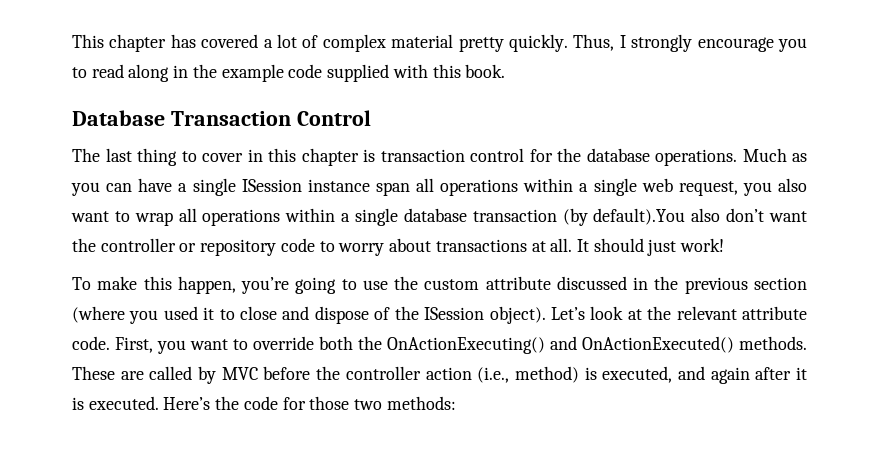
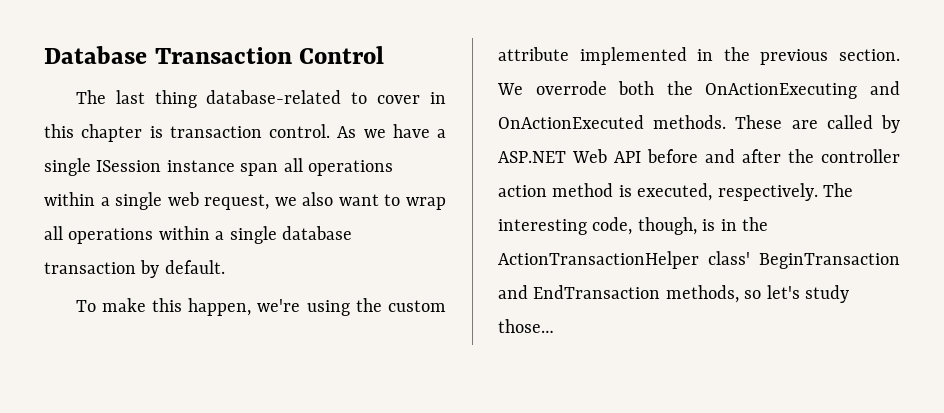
- This chapter has covered a lot of complex material pretty quickly. Thus, I strongly encourage you to read along in the example code supplied with this book.
- The last thing to cover in this chapter is transaction control for the database operations. Much as you can have a single ISession instance span all operations within a single web request, you also want to wrap all operations within a single database transaction (by default).You also don’t want the controller or repository code to worry about transactions at all. It should just work!
+ The last thing database-related to cover in this chapter is transaction control. As we have a single ISession instance span all operations within a single web request, we also want to wrap all operations within a single database transaction by default.
- To make this happen, you’re going to use the custom attribute discussed in the previous section (where you used it to close and dispose of the ISession object). Let’s look at the relevant attribute code. First, you want to override both the OnActionExecuting() and OnActionExecuted() methods.
+ To make this happen, we're using the custom attribute implemented in the previous section. We overrode both the OnActionExecuting and OnActionExecuted methods.
- These are called by MVC before the controller action (i.e., method) is executed, and again after it is executed. Here’s the code for those two methods:
+ These are called by ASP.NET Web API before and after the controller action method is executed, respectively. The interesting code, though, is in the ActionTransactionHelper class' BeginTransaction and EndTransaction methods, so let's study those…

